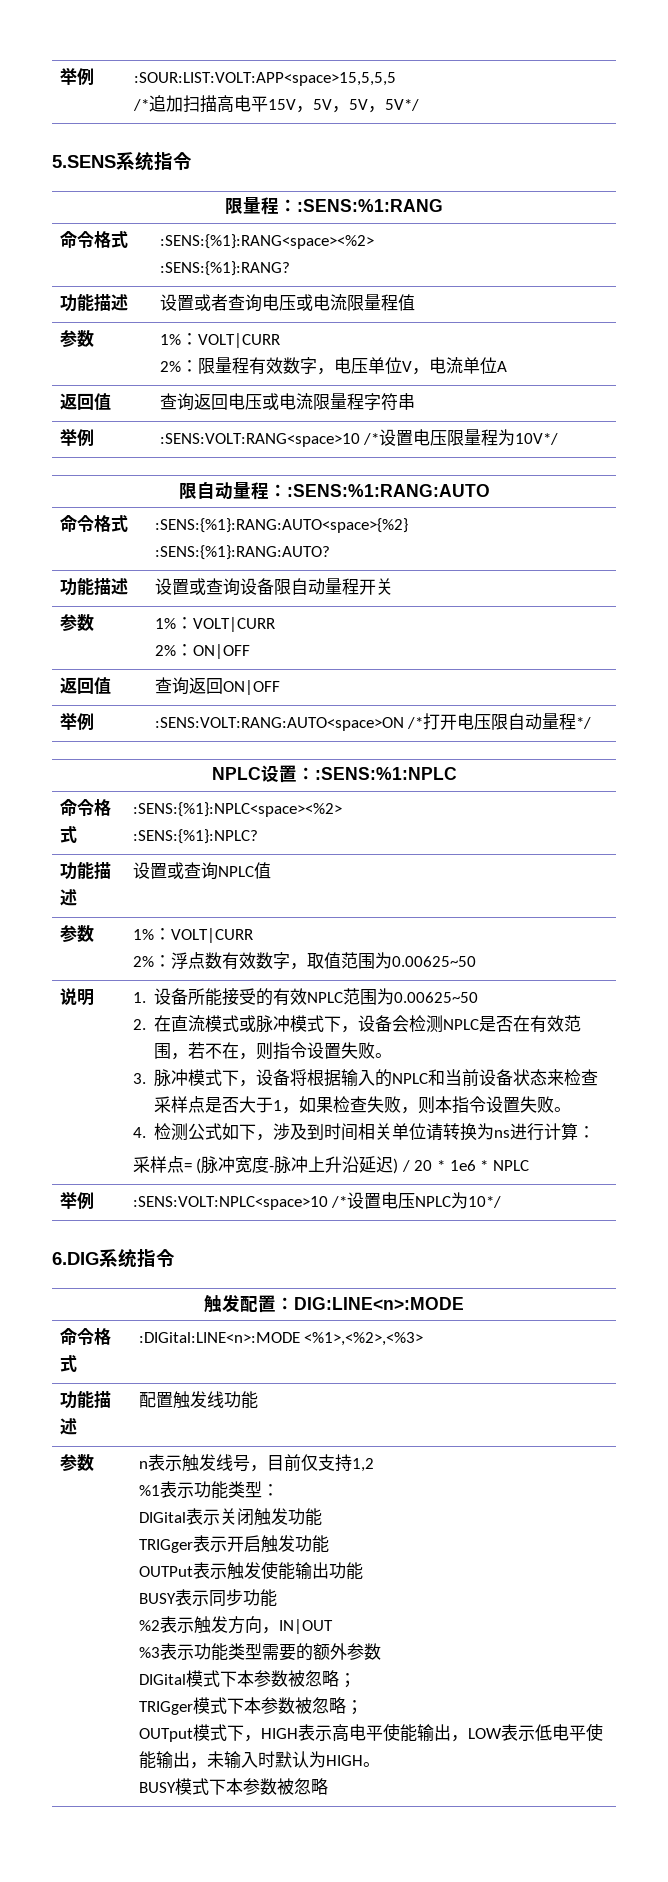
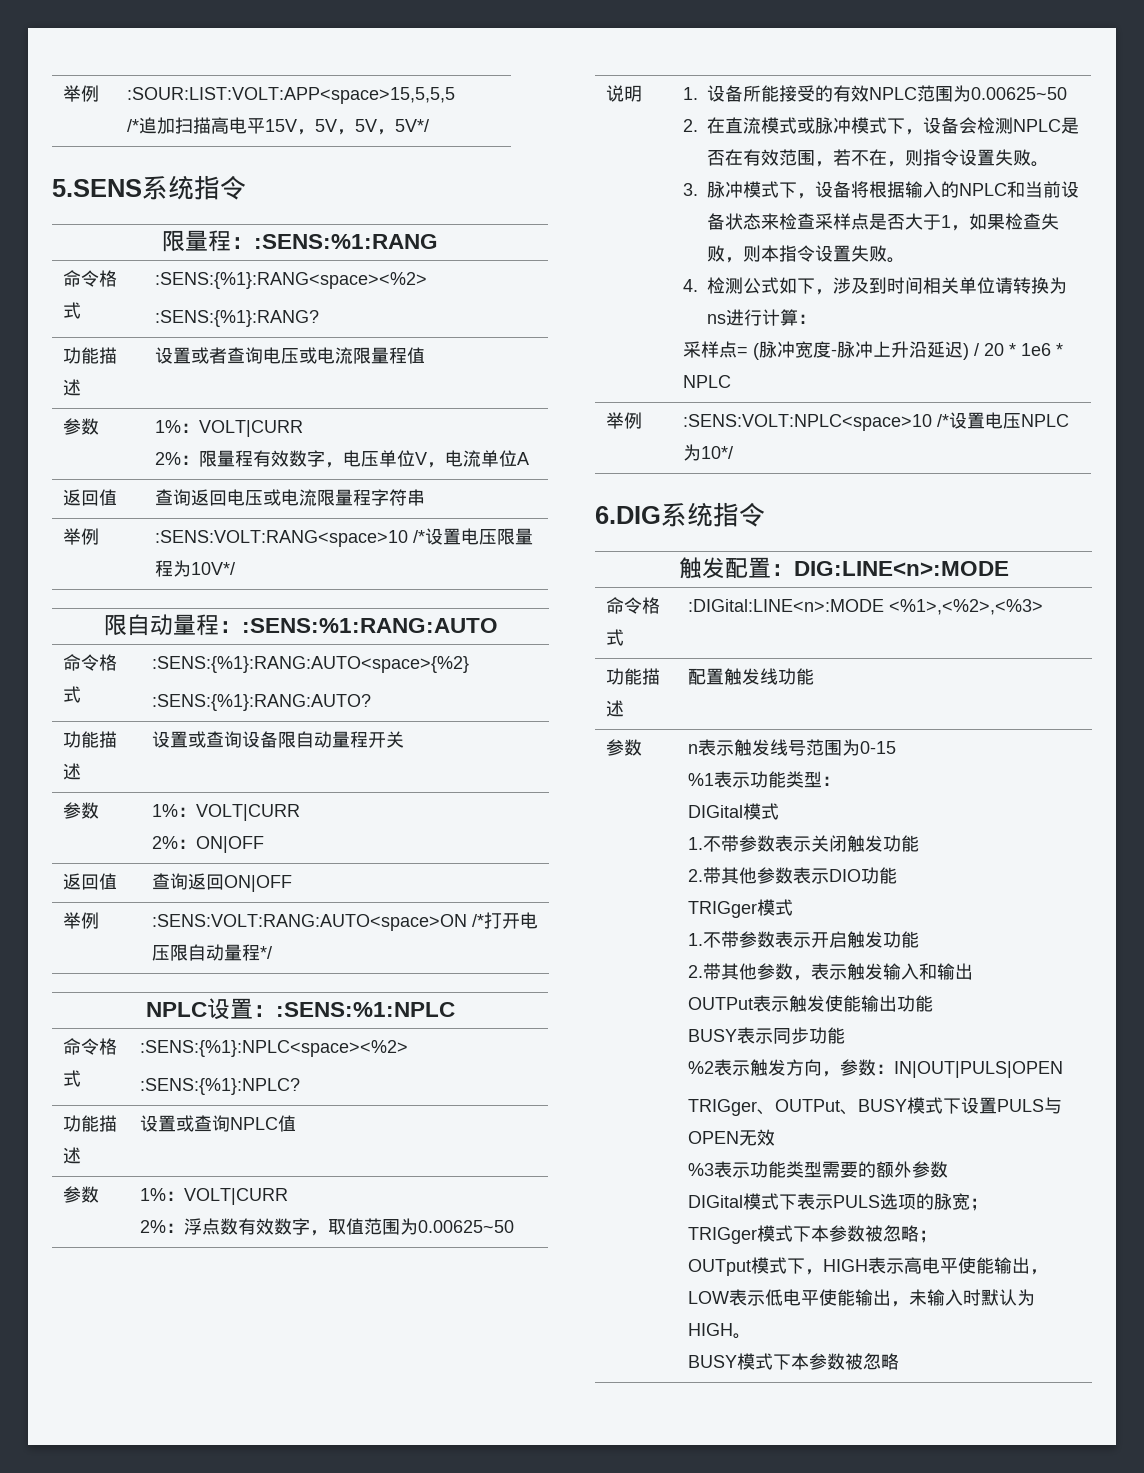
- n表示触发线号，目前仅支持1,2
+ n表示触发线号范围为0-15
  %1表示功能类型：
- DIGital表示关闭触发功能
+ DIGital模式
+ 1.不带参数表示关闭触发功能
- TRIGger表示开启触发功能
+ 2.带其他参数表示DIO功能
+ TRIGger模式
+ 1.不带参数表示开启触发功能
+ 2.带其他参数，表示触发输入和输出
- %2表示触发方向，IN|OUT
+ %2表示触发方向，参数：IN|OUT|PULS|OPEN
+ TRIGger、OUTPut、BUSY模式下设置PULS与OPEN无效
- DIGital模式下本参数被忽略；
+ DIGital模式下表示PULS选项的脉宽；

